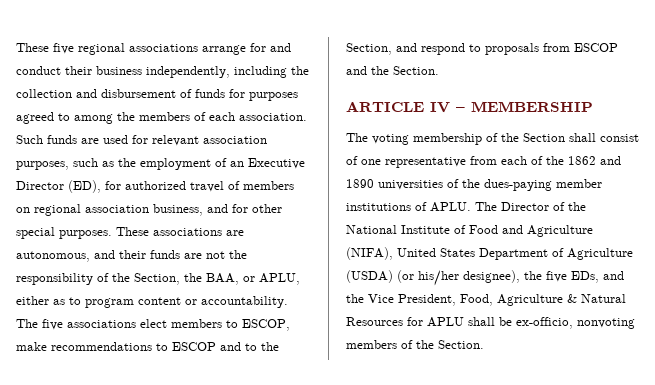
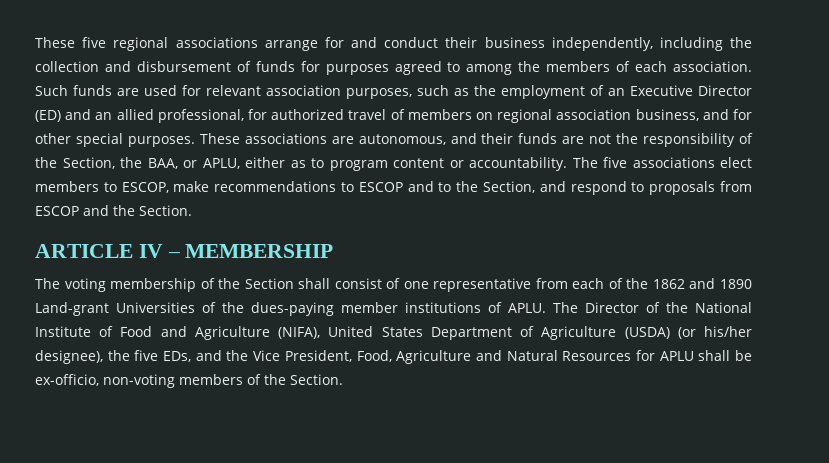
- Such funds are used for relevant association purposes, such as the employment of an Executive Director (ED), for authorized travel of members on regional association business, and for other special purposes.
+ Such funds are used for relevant association purposes, such as the employment of an Executive Director (ED) and an allied professional, for authorized travel of members on regional association business, and for other special purposes.
- The voting membership of the Section shall consist of one representative from each of the 1862 and 1890 universities of the dues-paying member institutions of APLU.
+ The voting membership of the Section shall consist of one representative from each of the 1862 and 1890 Land-grant Universities of the dues-paying member institutions of APLU.
- The Director of the National Institute of Food and Agriculture (NIFA), United States Department of Agriculture (USDA) (or his/her designee), the five EDs, and the Vice President, Food, Agriculture & Natural Resources for APLU shall be ex-officio, nonvoting members of the Section.
+ The Director of the National Institute of Food and Agriculture (NIFA), United States Department of Agriculture (USDA) (or his/her designee), the five EDs, and the Vice President, Food, Agriculture and Natural Resources for APLU shall be ex-officio, non-voting members of the Section.

